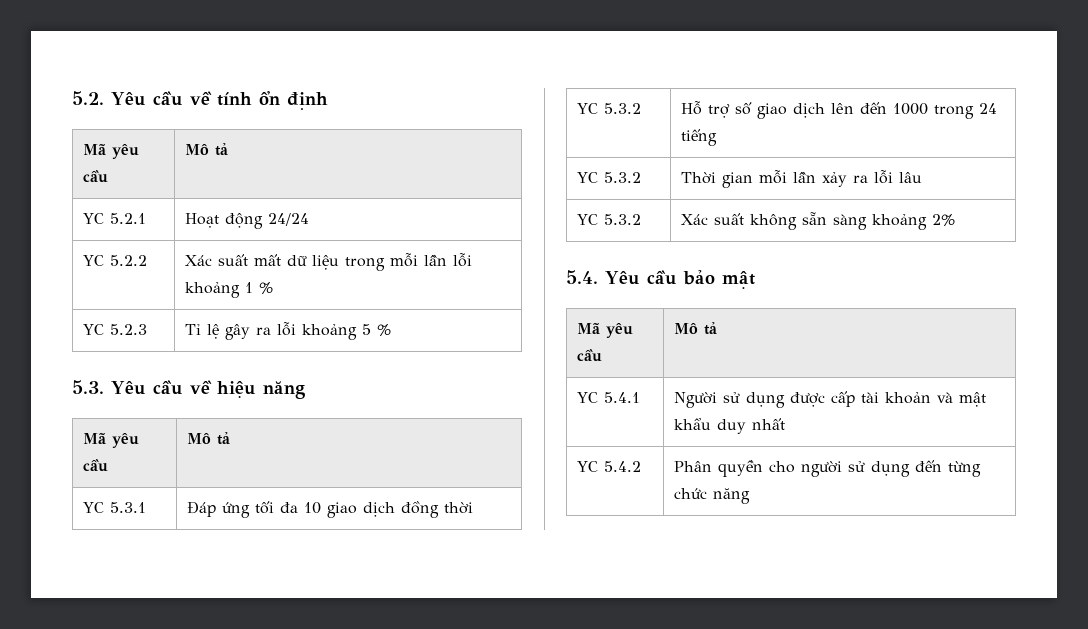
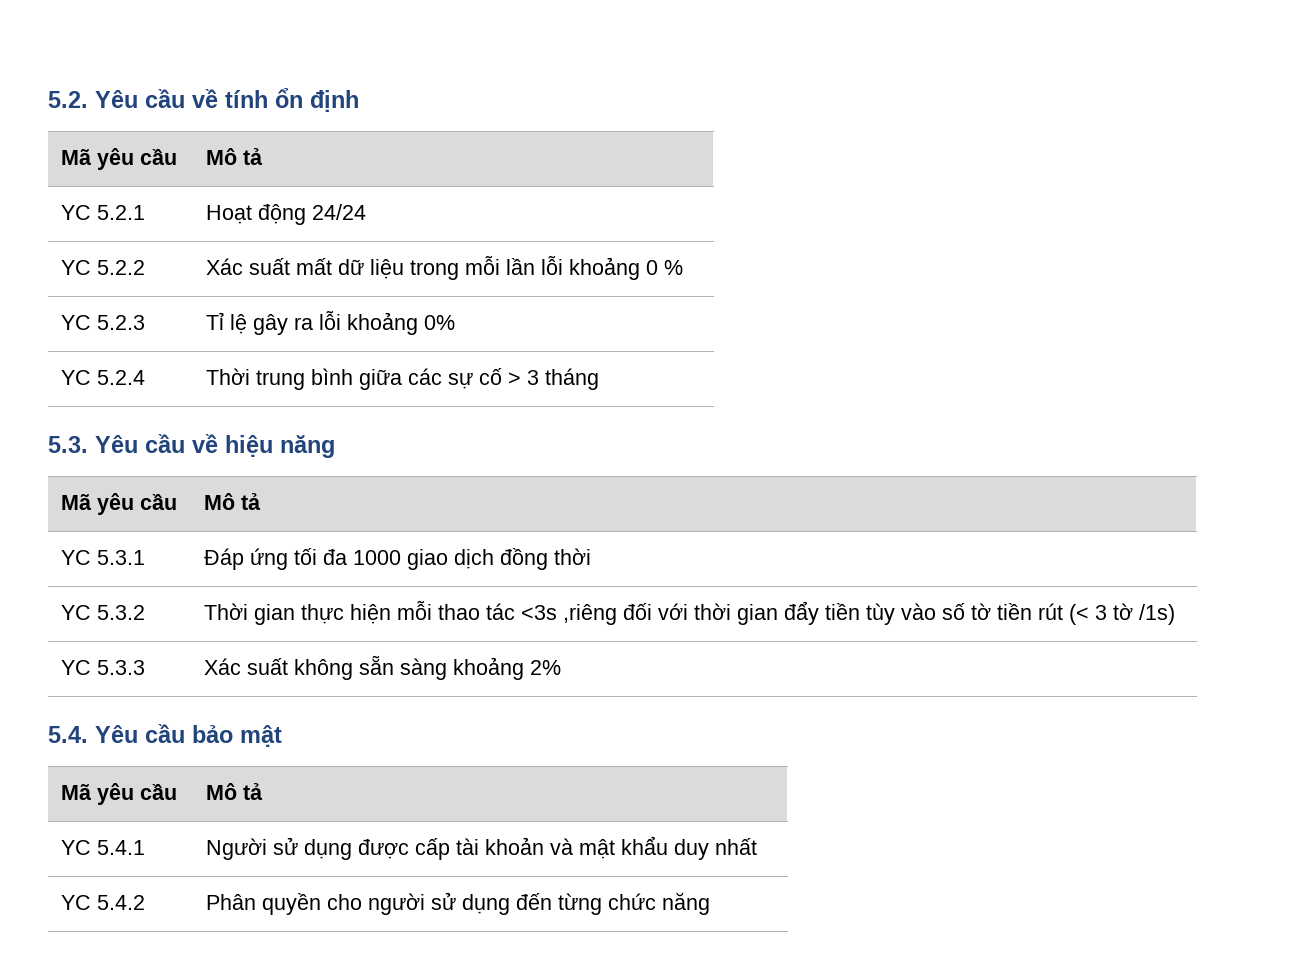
- YC 5.2.2 | Xác suất mất dữ liệu trong mỗi lần lỗi khoảng 1 %
+ YC 5.2.2 | Xác suất mất dữ liệu trong mỗi lần lỗi khoảng 0 %
- YC 5.2.3 | Tỉ lệ gây ra lỗi khoảng 5 %
+ YC 5.2.3 | Tỉ lệ gây ra lỗi khoảng 0%
+ YC 5.2.4 | Thời trung bình giữa các sự cố > 3 tháng
- YC 5.3.1 | Đáp ứng tối đa 10 giao dịch đồng thời
+ YC 5.3.1 | Đáp ứng tối đa 1000 giao dịch đồng thời
- YC 5.3.2 | Hỗ trợ số giao dịch lên đến 1000 trong 24 tiếng
- YC 5.3.2 | Thời gian mỗi lần xảy ra lỗi lâu
- YC 5.3.2 | Xác suất không sẵn sàng khoảng 2%
+ YC 5.3.2 | Thời gian thực hiện mỗi thao tác <3s ,riêng đối với thời gian đẩy tiền tùy vào số tờ tiền rút (< 3 tờ /1s)
+ YC 5.3.3 | Xác suất không sẵn sàng khoảng 2%

